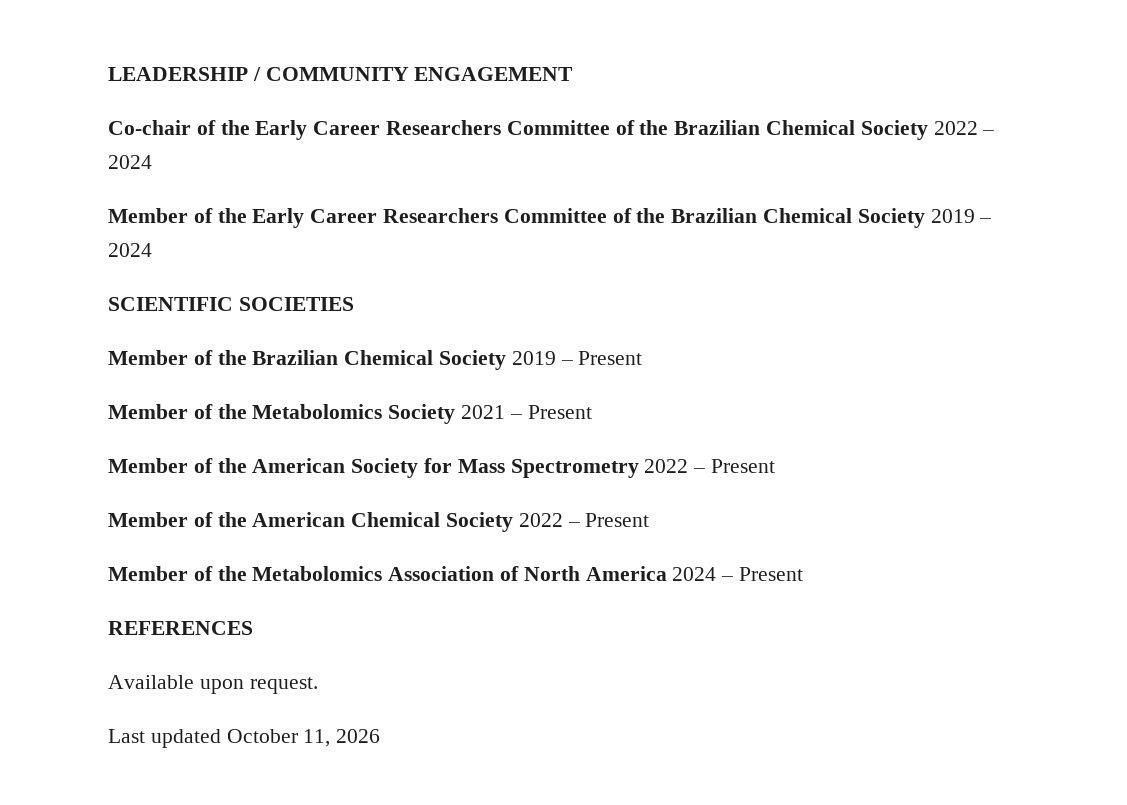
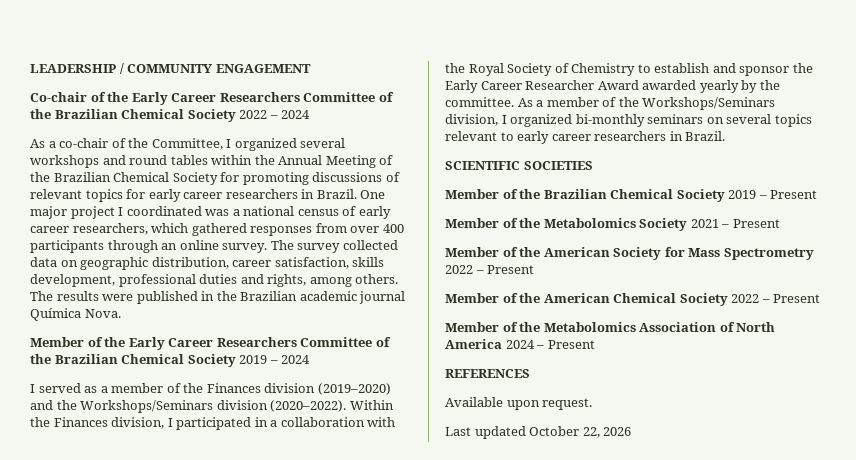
+ As a co-chair of the Committee, I organized several workshops and round tables within the Annual Meeting of the Brazilian Chemical Society for promoting discussions of relevant topics for early career researchers in Brazil. One major project I coordinated was a national census of early career researchers, which gathered responses from over 400 participants through an online survey. The survey collected data on geographic distribution, career satisfaction, skills development, professional duties and rights, among others. The results were published in the Brazilian academic journal Química Nova.
+ I served as a member of the Finances division (2019–2020) and the Workshops/Seminars division (2020–2022). Within the Finances division, I participated in a collaboration with the Royal Society of Chemistry to establish and sponsor the Early Career Researcher Award awarded yearly by the committee. As a member of the Workshops/Seminars division, I organized bi-monthly seminars on several topics relevant to early career researchers in Brazil.
- Last updated October 11, 2026
+ Last updated October 22, 2026

